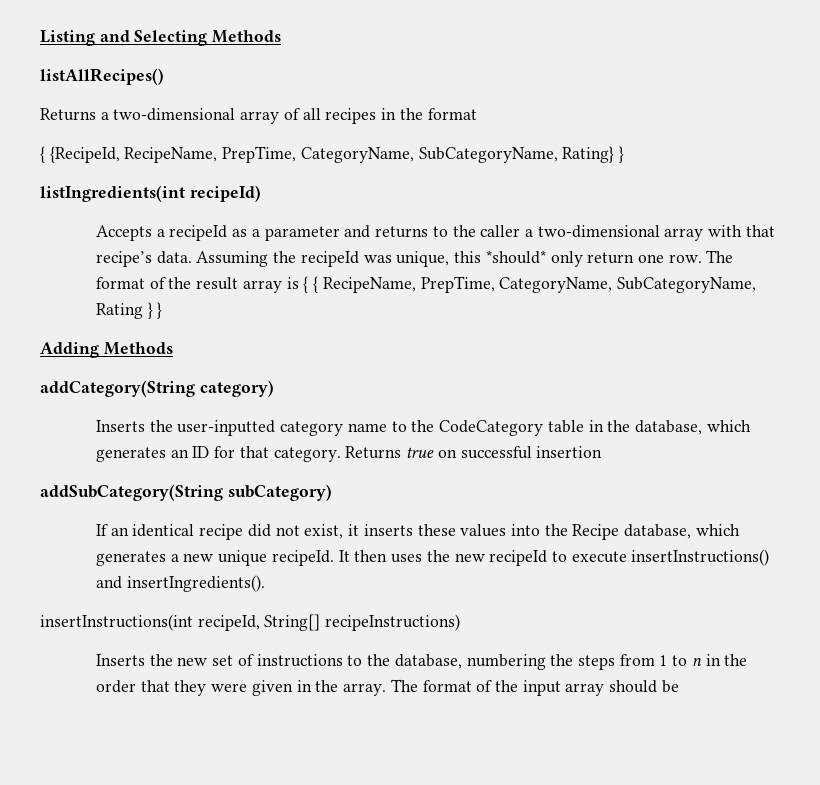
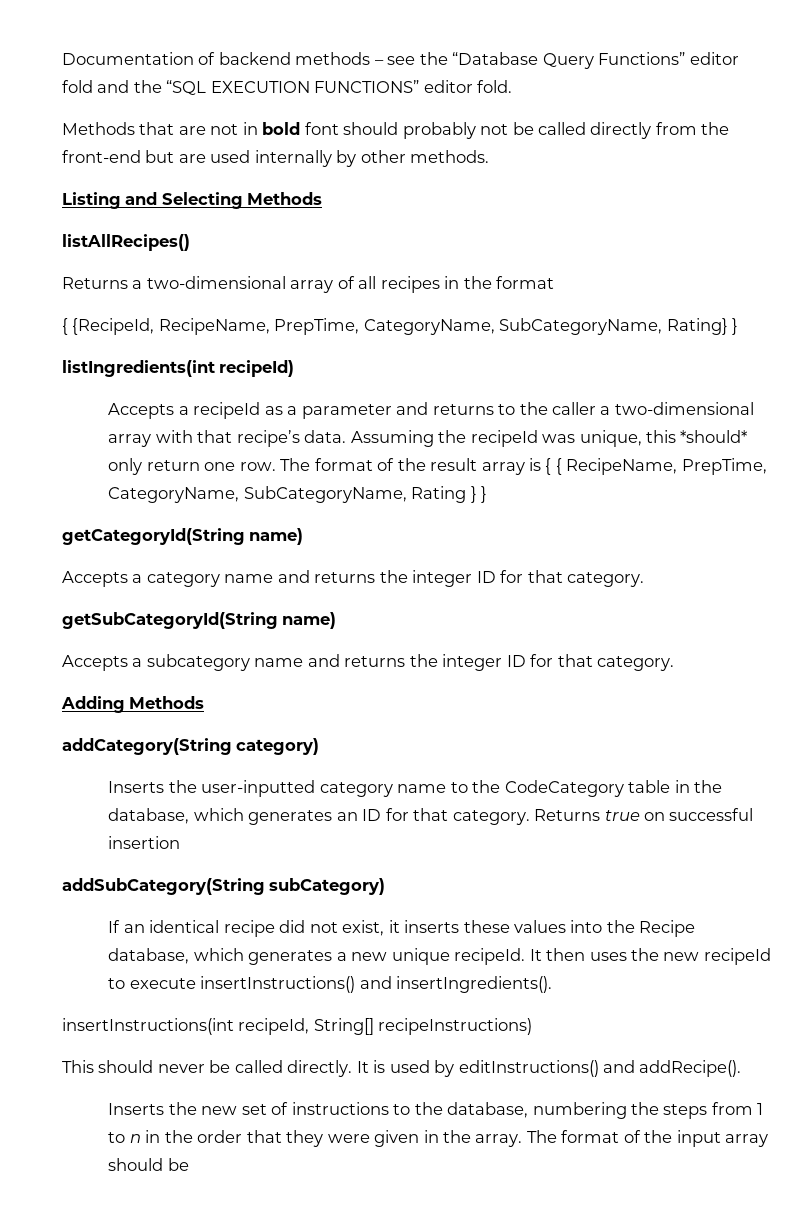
+ Documentation of backend methods – see the “Database Query Functions” editor fold and the “SQL EXECUTION FUNCTIONS” editor fold.
+ Methods that are not in bold font should probably not be called directly from the front-end but are used internally by other methods.
+ getCategoryId(String name)
+ Accepts a category name and returns the integer ID for that category.
+ getSubCategoryId(String name)
+ Accepts a subcategory name and returns the integer ID for that category.
+ This should never be called directly. It is used by editInstructions() and addRecipe().

